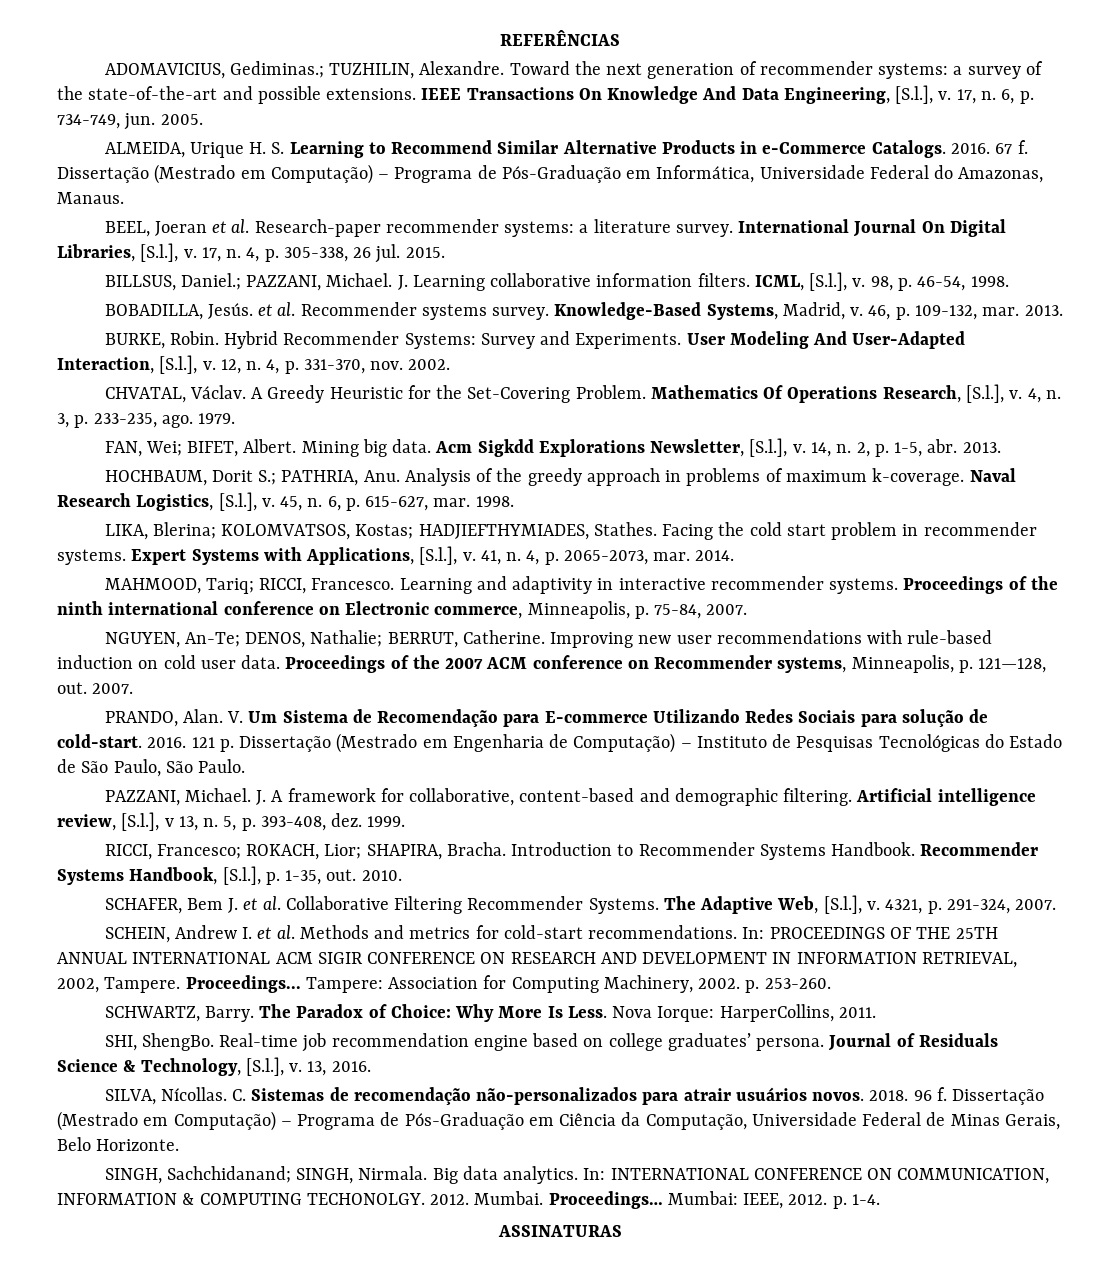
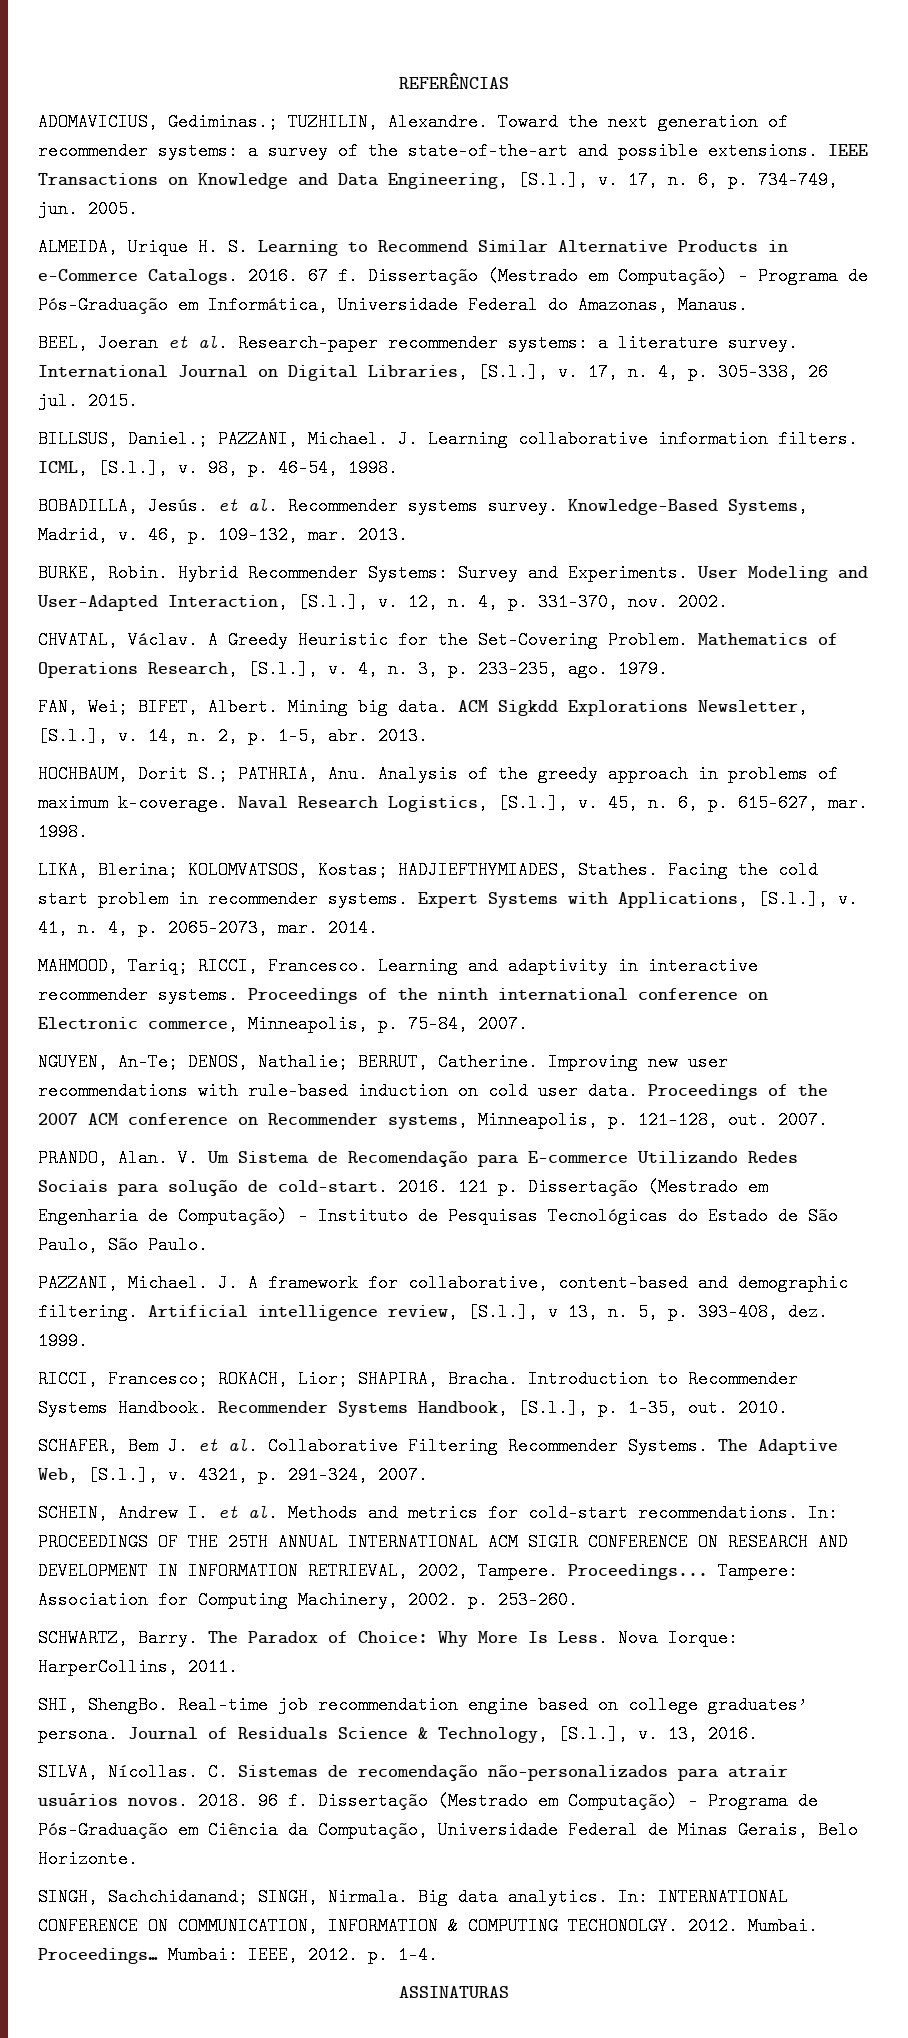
- IEEE Transactions On Knowledge And Data Engineering, [S.l.], v.
+ IEEE Transactions on Knowledge and Data Engineering, [S.l.], v.
- International Journal On Digital Libraries, [S.l.], v.
+ International Journal on Digital Libraries, [S.l.], v.
- User Modeling And User-Adapted Interaction, [S.l.], v.
+ User Modeling and User-Adapted Interaction, [S.l.], v.
- Mathematics Of Operations Research, [S.l.], v.
+ Mathematics of Operations Research, [S.l.], v.
- Acm Sigkdd Explorations Newsletter, [S.l.], v.
+ ACM Sigkdd Explorations Newsletter, [S.l.], v.

